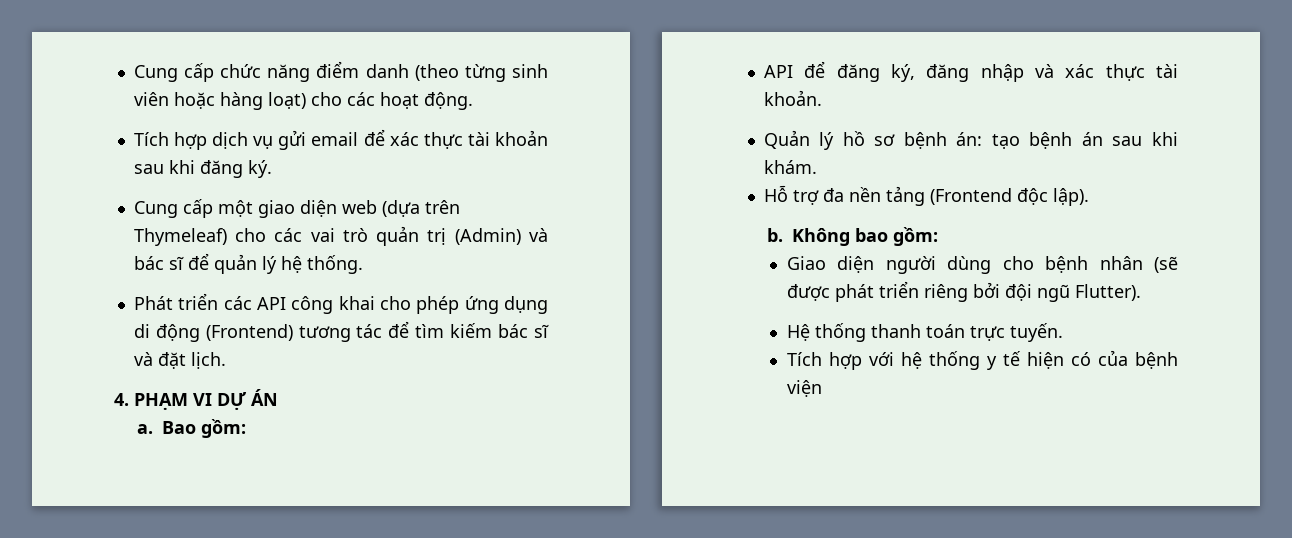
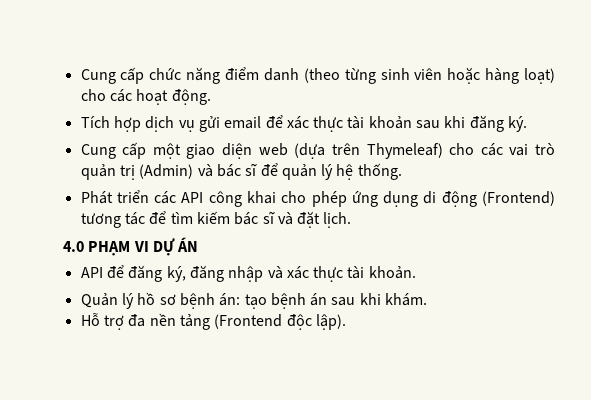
- 4. PHẠM VI DỰ ÁN
+ 4.0 PHẠM VI DỰ ÁN
- a. Bao gồm:
- b. Không bao gồm:
- Giao diện người dùng cho bệnh nhân (sẽ được phát triển riêng bởi đội ngũ Flutter).
- Hệ thống thanh toán trực tuyến.
- Tích hợp với hệ thống y tế hiện có của bệnh viện

